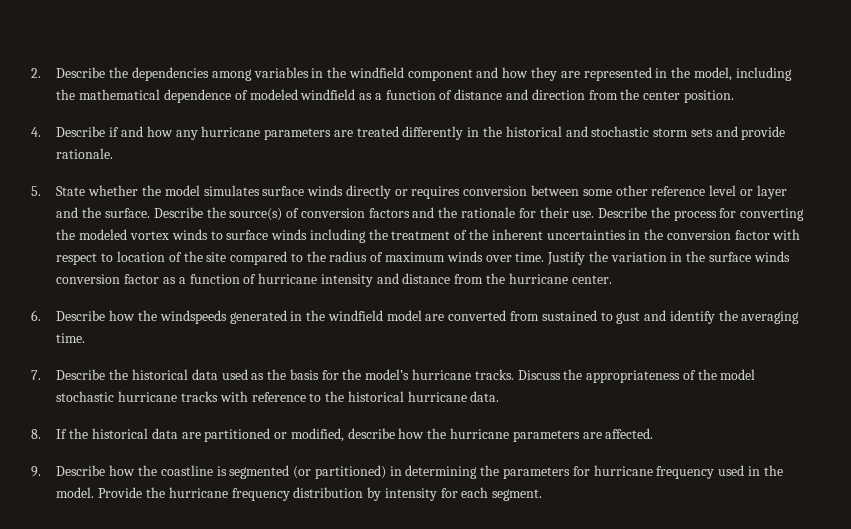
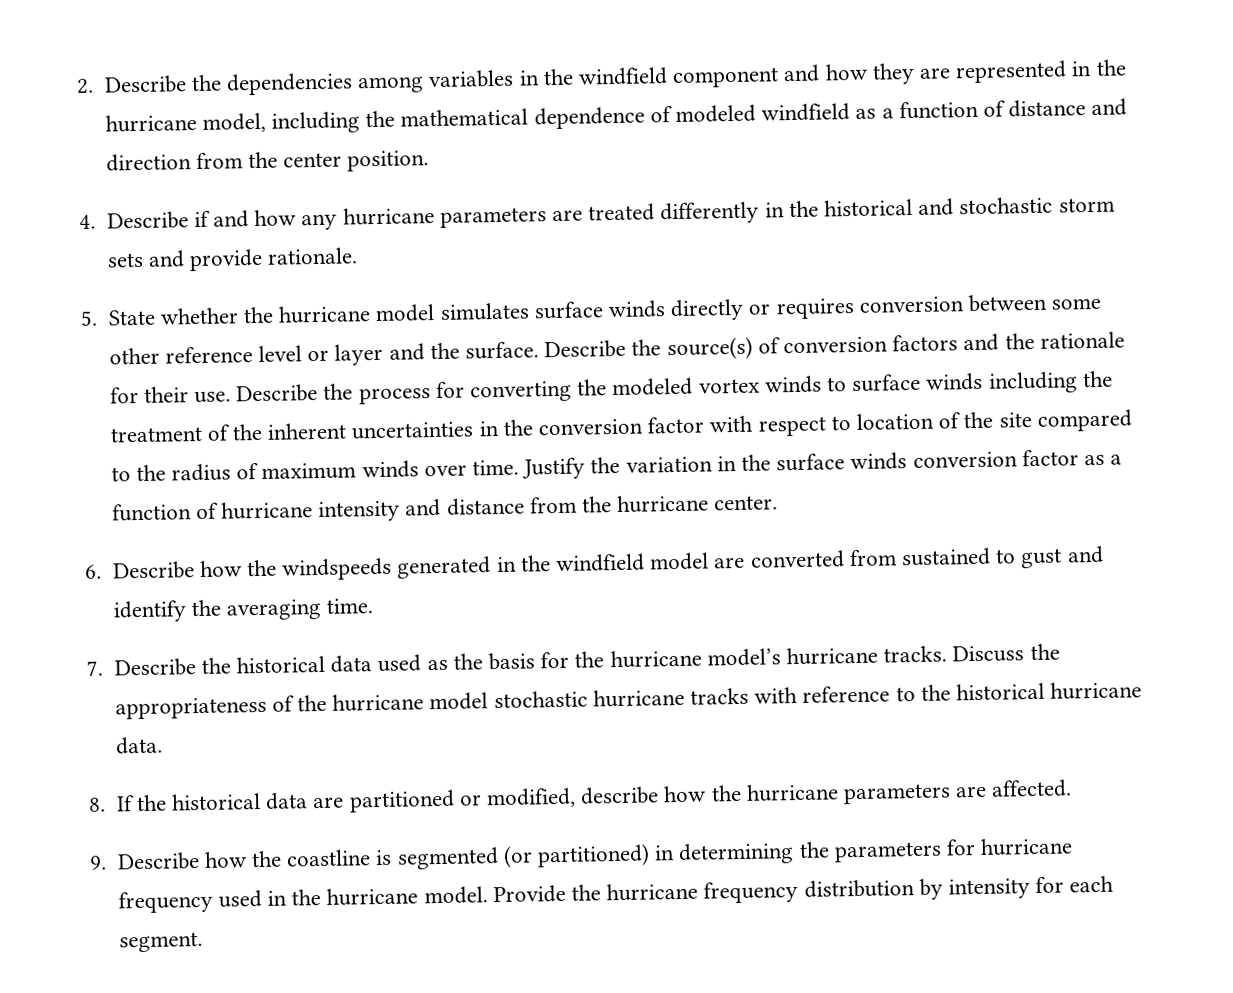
- 2. Describe the dependencies among variables in the windfield component and how they are represented in the model, including the mathematical dependence of modeled windfield as a function of distance and direction from the center position.
+ 2. Describe the dependencies among variables in the windfield component and how they are represented in the hurricane model, including the mathematical dependence of modeled windfield as a function of distance and direction from the center position.
- 5. State whether the model simulates surface winds directly or requires conversion between some other reference level or layer and the surface.
+ 5. State whether the hurricane model simulates surface winds directly or requires conversion between some other reference level or layer and the surface.
- 7. Describe the historical data used as the basis for the model’s hurricane tracks.
+ 7. Describe the historical data used as the basis for the hurricane model’s hurricane tracks.
- Discuss the appropriateness of the model stochastic hurricane tracks with reference to the historical hurricane data.
+ Discuss the appropriateness of the hurricane model stochastic hurricane tracks with reference to the historical hurricane data.
- 9. Describe how the coastline is segmented (or partitioned) in determining the parameters for hurricane frequency used in the model.
+ 9. Describe how the coastline is segmented (or partitioned) in determining the parameters for hurricane frequency used in the hurricane model.

